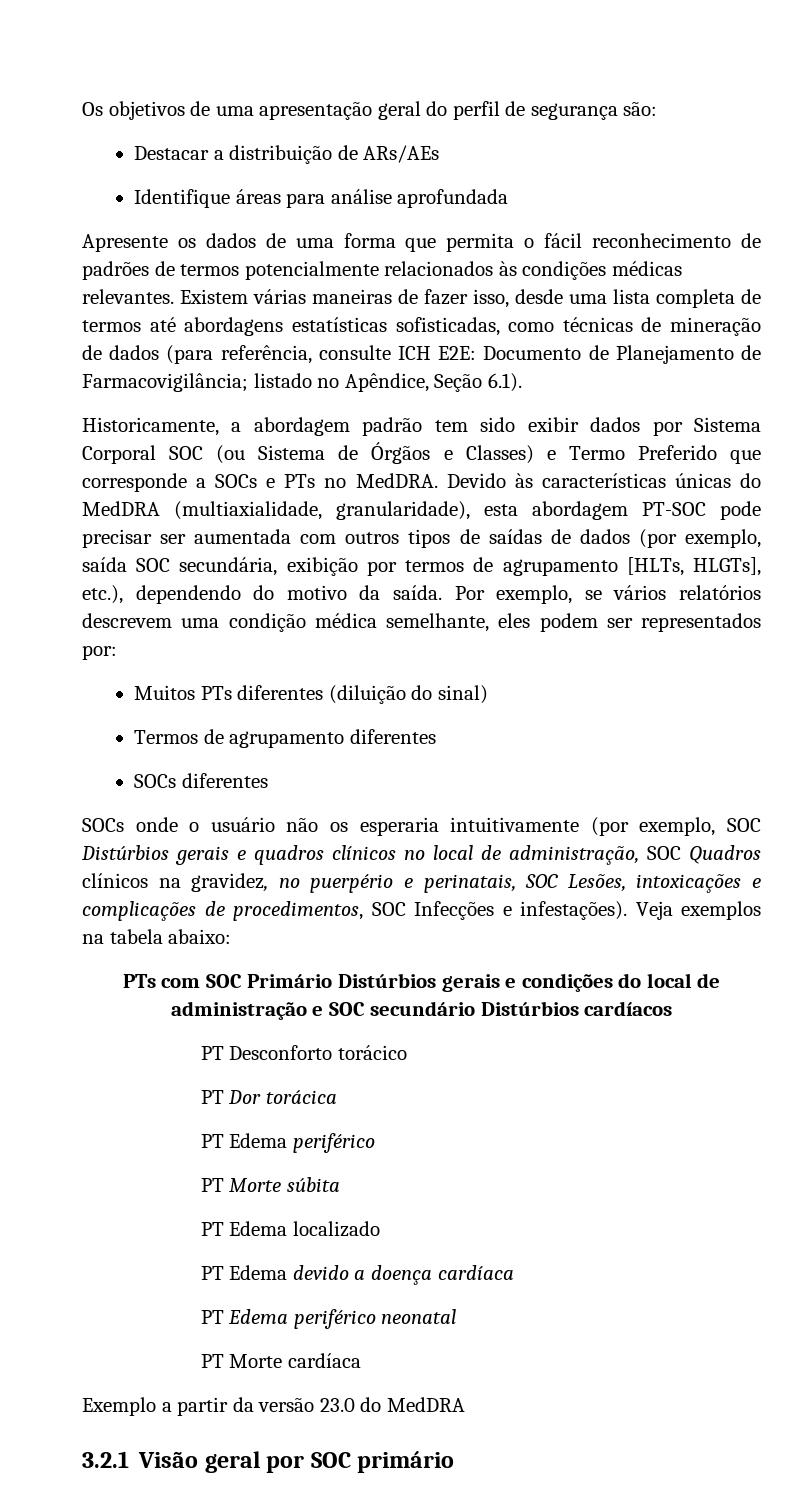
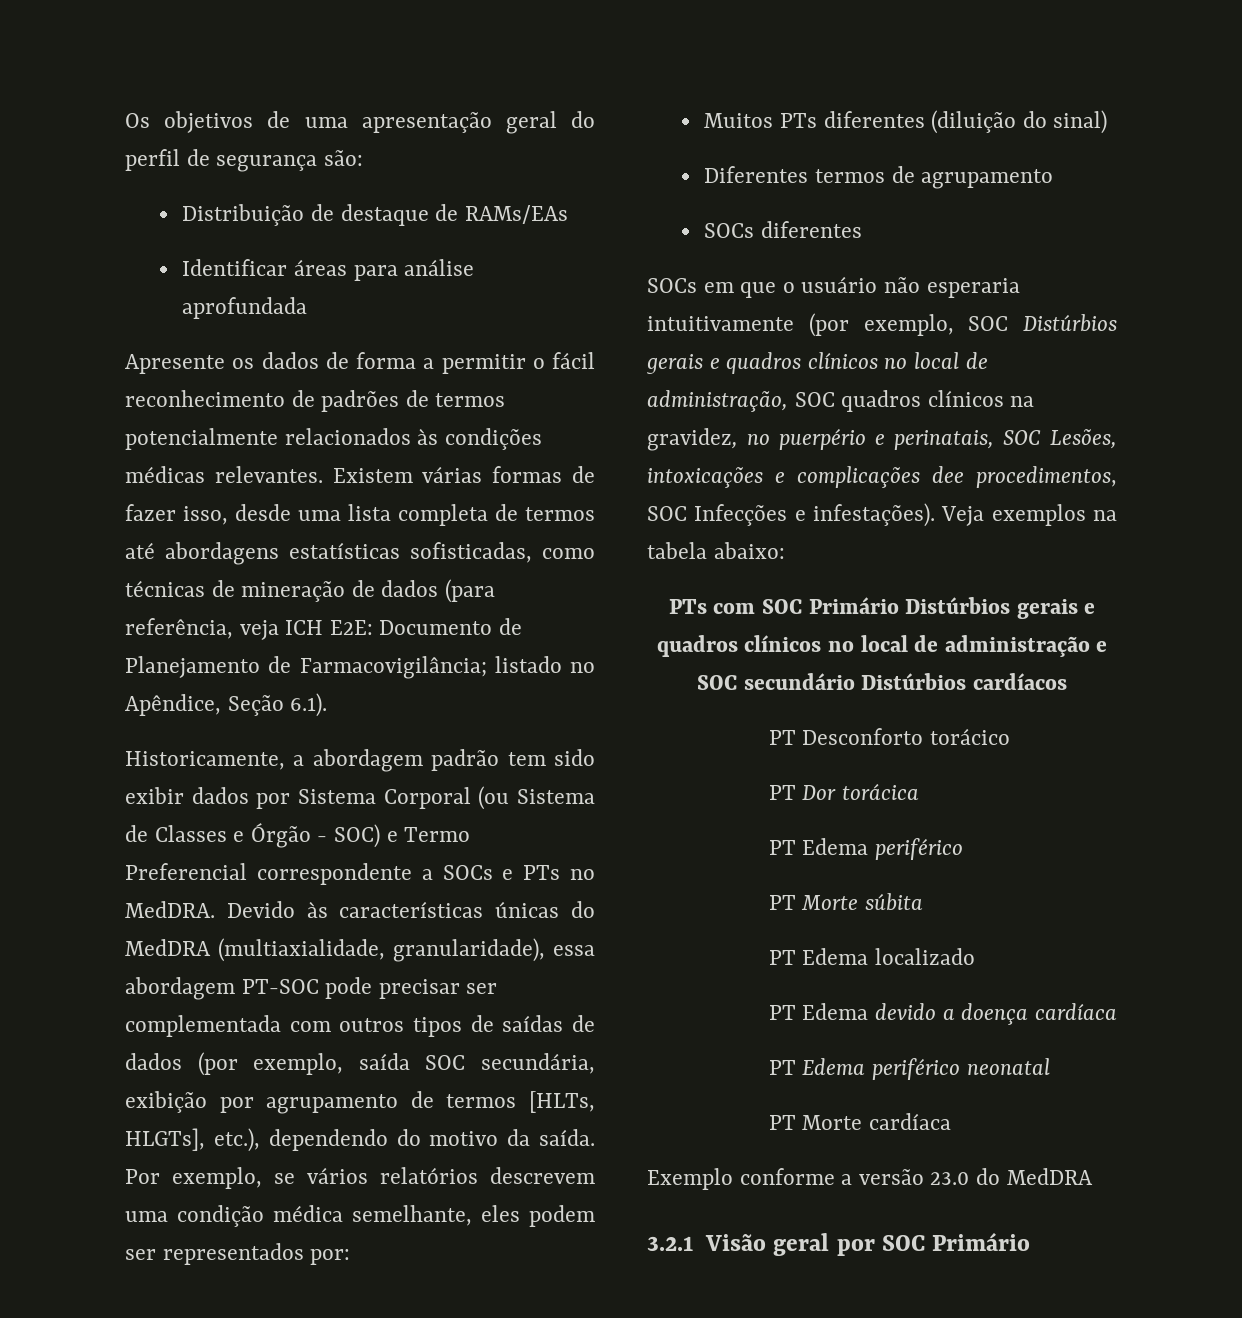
- Destacar a distribuição de ARs/AEs
- Identifique áreas para análise aprofundada
+ Distribuição de destaque de RAMs/EAs
+ Identificar áreas para análise aprofundada
- Apresente os dados de uma forma que permita o fácil reconhecimento de padrões de termos potencialmente relacionados às condições médicas relevantes.
+ Apresente os dados de forma a permitir o fácil reconhecimento de padrões de termos potencialmente relacionados às condições médicas relevantes.
- Existem várias maneiras de fazer isso, desde uma lista completa de termos até abordagens estatísticas sofisticadas, como técnicas de mineração de dados (para referência, consulte ICH E2E: Documento de Planejamento de Farmacovigilância; listado no Apêndice, Seção 6.1).
+ Existem várias formas de fazer isso, desde uma lista completa de termos até abordagens estatísticas sofisticadas, como técnicas de mineração de dados (para referência, veja ICH E2E: Documento de Planejamento de Farmacovigilância; listado no Apêndice, Seção 6.1).
- Historicamente, a abordagem padrão tem sido exibir dados por Sistema Corporal SOC (ou Sistema de Órgãos e Classes) e Termo Preferido que corresponde a SOCs e PTs no MedDRA.
+ Historicamente, a abordagem padrão tem sido exibir dados por Sistema Corporal (ou Sistema de Classes e Órgão - SOC) e Termo Preferencial correspondente a SOCs e PTs no MedDRA.
- Devido às características únicas do MedDRA (multiaxialidade, granularidade), esta abordagem PT-SOC pode precisar ser aumentada com outros tipos de saídas de dados (por exemplo, saída SOC secundária, exibição por termos de agrupamento [HLTs, HLGTs], etc.), dependendo do motivo da saída.
+ Devido às características únicas do MedDRA (multiaxialidade, granularidade), essa abordagem PT-SOC pode precisar ser complementada com outros tipos de saídas de dados (por exemplo, saída SOC secundária, exibição por agrupamento de termos [HLTs, HLGTs], etc.), dependendo do motivo da saída.
- Termos de agrupamento diferentes
+ Diferentes termos de agrupamento
- SOCs onde o usuário não os esperaria intuitivamente (por exemplo, SOC Distúrbios gerais e quadros clínicos no local de administração, SOC Quadros clínicos na gravidez, no puerpério e perinatais, SOC Lesões, intoxicações e complicações de procedimentos, SOC Infecções e infestações).
+ SOCs em que o usuário não esperaria intuitivamente (por exemplo, SOC Distúrbios gerais e quadros clínicos no local de administração, SOC quadros clínicos na gravidez, no puerpério e perinatais, SOC Lesões, intoxicações e complicações dee procedimentos, SOC Infecções e infestações).
- PTs com SOC Primário Distúrbios gerais e condições do local de administração e SOC secundário Distúrbios cardíacos
+ PTs com SOC Primário Distúrbios gerais e quadros clínicos no local de administração e SOC secundário Distúrbios cardíacos
- Exemplo a partir da versão 23.0 do MedDRA
+ Exemplo conforme a versão 23.0 do MedDRA
- 3.2.1 Visão geral por SOC primário
+ 3.2.1 Visão geral por SOC Primário

